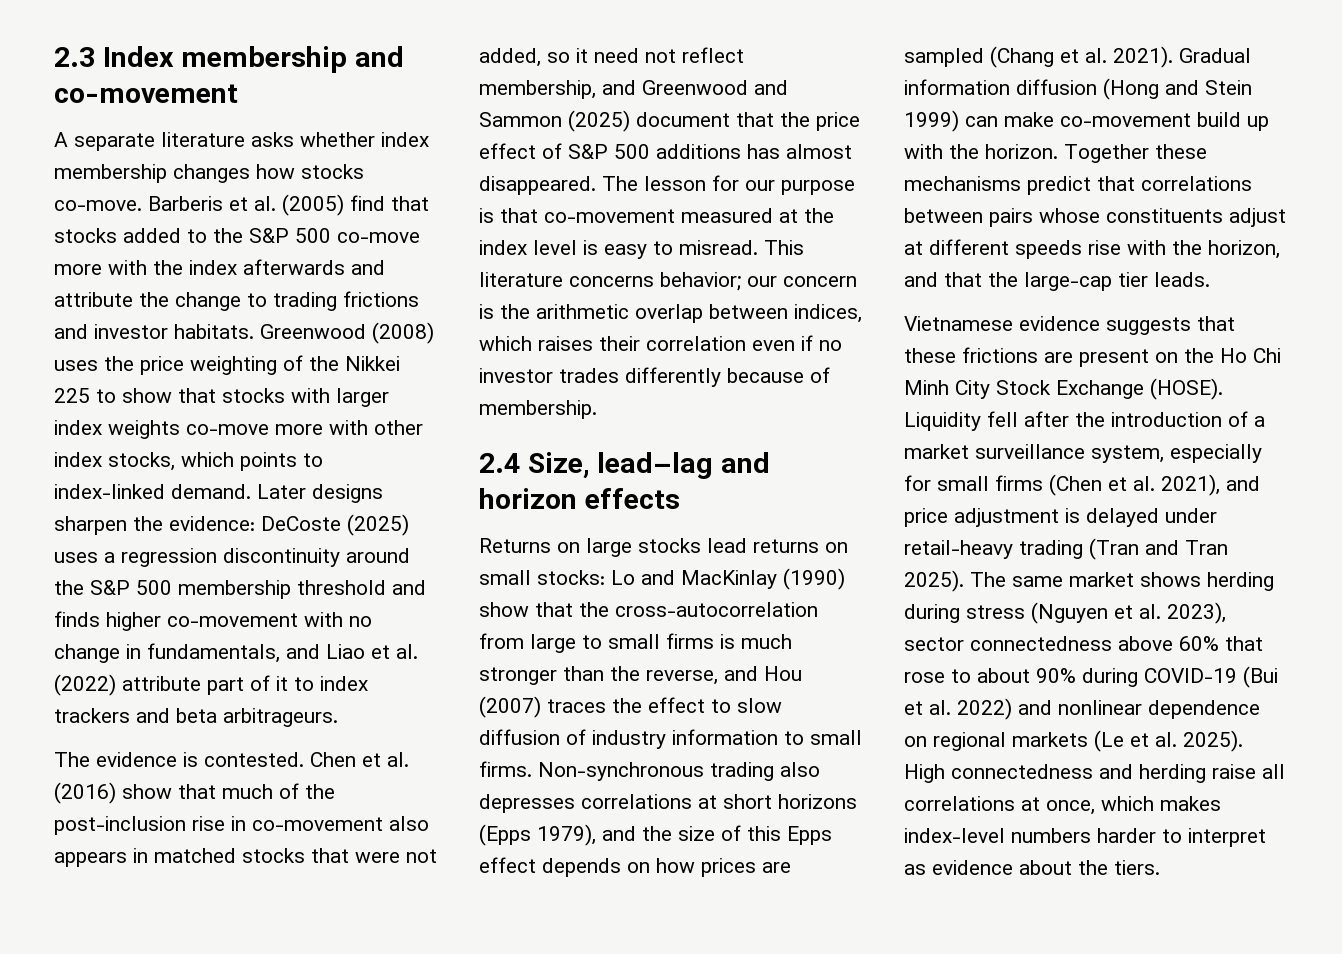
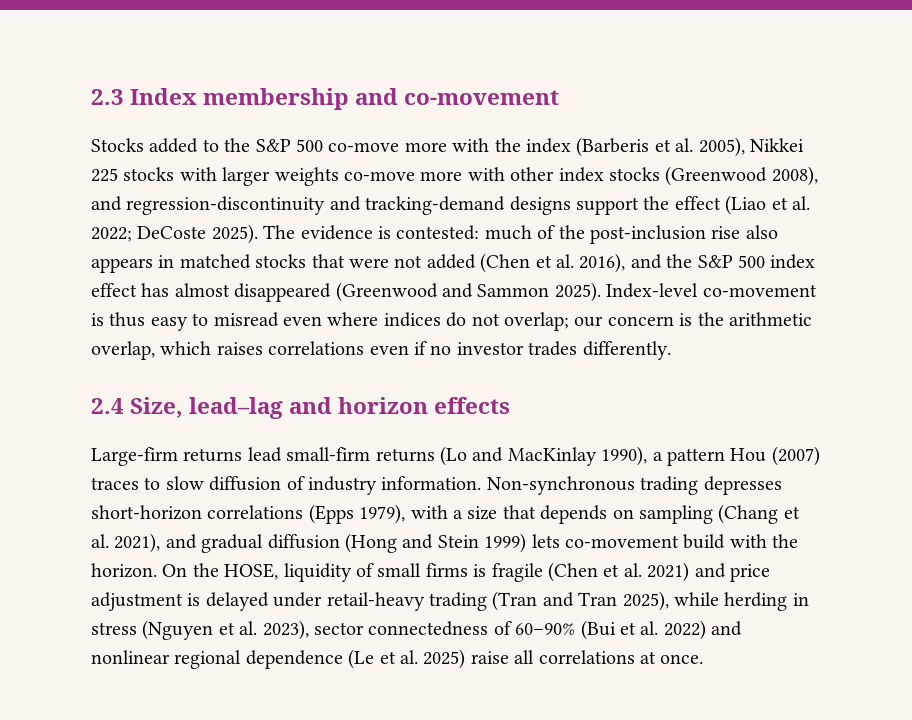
- A separate literature asks whether index membership changes how stocks co-move. Barberis et al. (2005) find that stocks added to the S&P 500 co-move more with the index afterwards and attribute the change to trading frictions and investor habitats. Greenwood (2008) uses the price weighting of the Nikkei 225 to show that stocks with larger index weights co-move more with other index stocks, which points to index-linked demand. Later designs sharpen the evidence: DeCoste (2025) uses a regression discontinuity around the S&P 500 membership threshold and finds higher co-movement with no change in fundamentals, and Liao et al. (2022) attribute part of it to index trackers and beta arbitrageurs.
- The evidence is contested. Chen et al. (2016) show that much of the post-inclusion rise in co-movement also appears in matched stocks that were not added, so it need not reflect membership, and Greenwood and Sammon (2025) document that the price effect of S&P 500 additions has almost disappeared. The lesson for our purpose is that co-movement measured at the index level is easy to misread. This literature concerns behavior; our concern is the arithmetic overlap between indices, which raises their correlation even if no investor trades differently because of membership.
+ Stocks added to the S&P 500 co-move more with the index (Barberis et al. 2005), Nikkei 225 stocks with larger weights co-move more with other index stocks (Greenwood 2008), and regression-discontinuity and tracking-demand designs support the effect (Liao et al. 2022; DeCoste 2025). The evidence is contested: much of the post-inclusion rise also appears in matched stocks that were not added (Chen et al. 2016), and the S&P 500 index effect has almost disappeared (Greenwood and Sammon 2025). Index-level co-movement is thus easy to misread even where indices do not overlap; our concern is the arithmetic overlap, which raises correlations even if no investor trades differently.
- Returns on large stocks lead returns on small stocks: Lo and MacKinlay (1990) show that the cross-autocorrelation from large to small firms is much stronger than the reverse, and Hou (2007) traces the effect to slow diffusion of industry information to small firms. Non-synchronous trading also depresses correlations at short horizons (Epps 1979), and the size of this Epps effect depends on how prices are sampled (Chang et al. 2021). Gradual information diffusion (Hong and Stein 1999) can make co-movement build up with the horizon.
+ Large-firm returns lead small-firm returns (Lo and MacKinlay 1990), a pattern Hou (2007) traces to slow diffusion of industry information. Non-synchronous trading depresses short-horizon correlations (Epps 1979), with a size that depends on sampling (Chang et al. 2021), and gradual diffusion (Hong and Stein 1999) lets co-movement build with the horizon.
- Together these mechanisms predict that correlations between pairs whose constituents adjust at different speeds rise with the horizon, and that the large-cap tier leads.
- Vietnamese evidence suggests that these frictions are present on the Ho Chi Minh City Stock Exchange (HOSE). Liquidity fell after the introduction of a market surveillance system, especially for small firms (Chen et al. 2021), and price adjustment is delayed under retail-heavy trading (Tran and Tran 2025). The same market shows herding during stress (Nguyen et al. 2023), sector connectedness above 60% that rose to about 90% during COVID-19 (Bui et al. 2022) and nonlinear dependence on regional markets (Le et al. 2025). High connectedness and herding raise all correlations at once, which makes index-level numbers harder to interpret as evidence about the tiers.
+ On the HOSE, liquidity of small firms is fragile (Chen et al. 2021) and price adjustment is delayed under retail-heavy trading (Tran and Tran 2025), while herding in stress (Nguyen et al. 2023), sector connectedness of 60–90% (Bui et al. 2022) and nonlinear regional dependence (Le et al. 2025) raise all correlations at once.

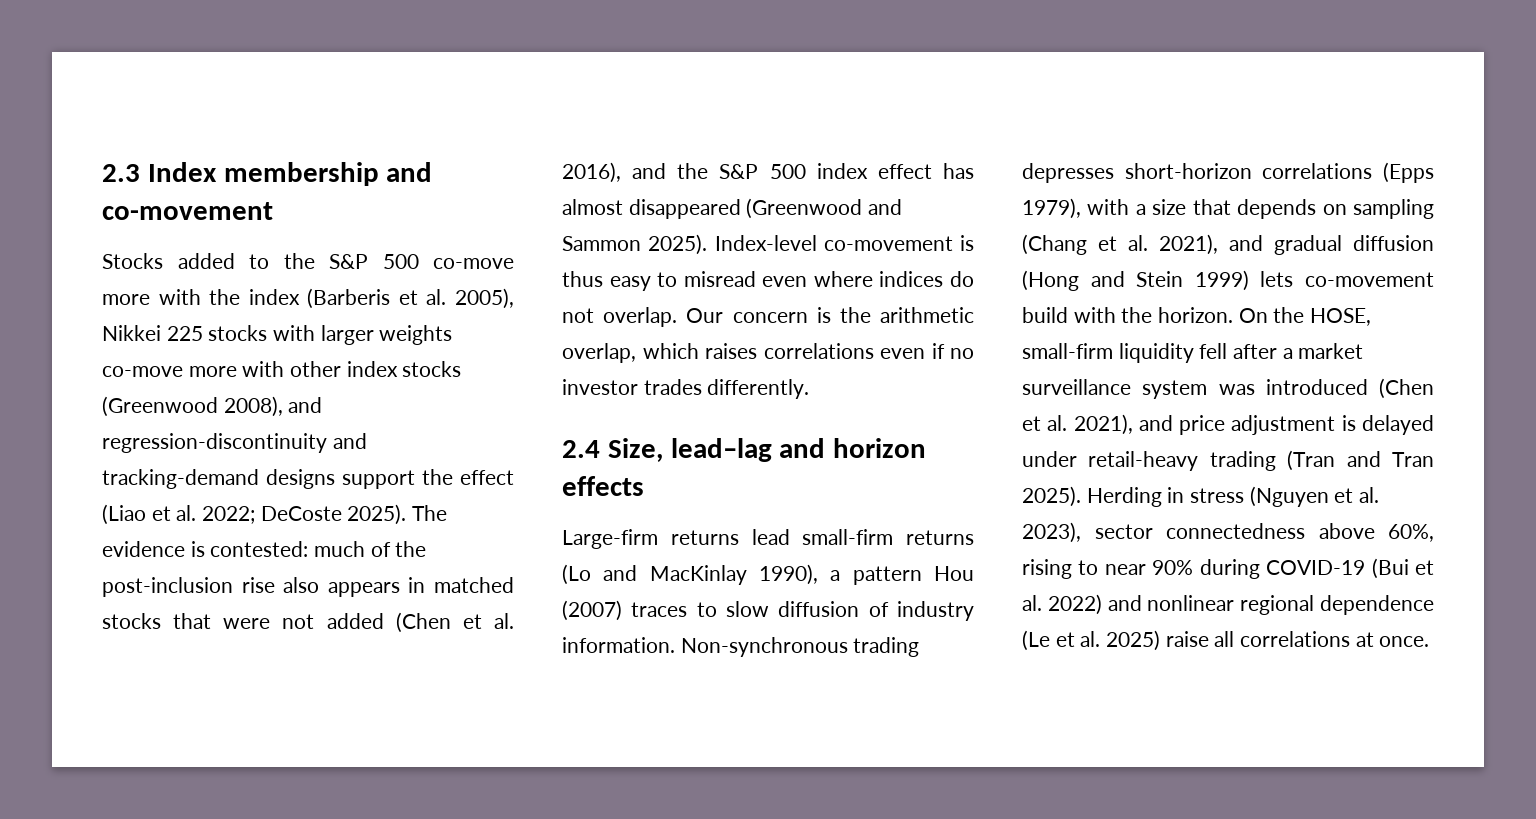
- Index-level co-movement is thus easy to misread even where indices do not overlap; our concern is the arithmetic overlap, which raises correlations even if no investor trades differently.
+ Index-level co-movement is thus easy to misread even where indices do not overlap. Our concern is the arithmetic overlap, which raises correlations even if no investor trades differently.
- On the HOSE, liquidity of small firms is fragile (Chen et al. 2021) and price adjustment is delayed under retail-heavy trading (Tran and Tran 2025), while herding in stress (Nguyen et al. 2023), sector connectedness of 60–90% (Bui et al. 2022) and nonlinear regional dependence (Le et al. 2025) raise all correlations at once.
+ On the HOSE, small-firm liquidity fell after a market surveillance system was introduced (Chen et al. 2021), and price adjustment is delayed under retail-heavy trading (Tran and Tran 2025). Herding in stress (Nguyen et al. 2023), sector connectedness above 60%, rising to near 90% during COVID-19 (Bui et al. 2022) and nonlinear regional dependence (Le et al. 2025) raise all correlations at once.

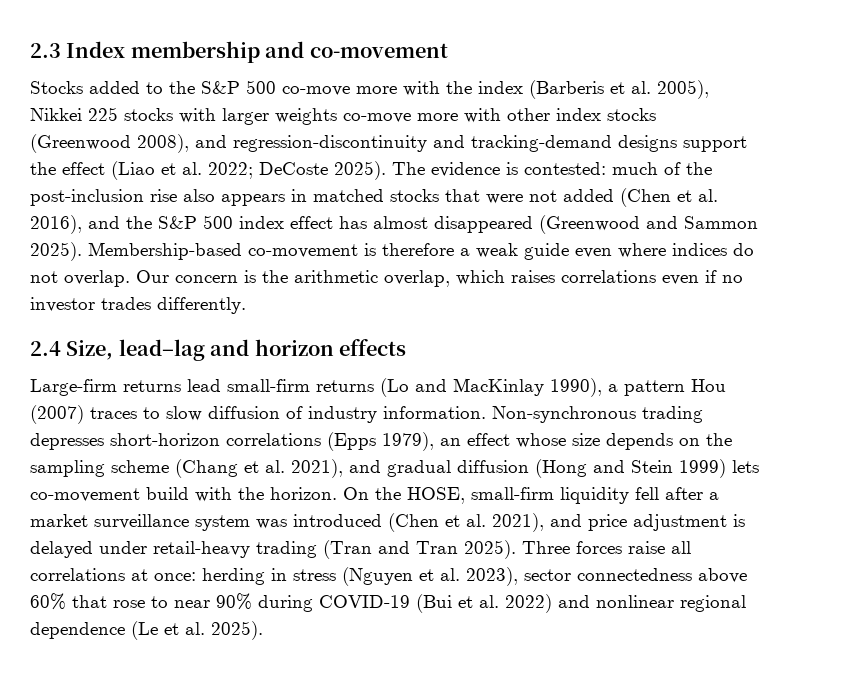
- Index-level co-movement is thus easy to misread even where indices do not overlap.
+ Membership-based co-movement is therefore a weak guide even where indices do not overlap.
- Non-synchronous trading depresses short-horizon correlations (Epps 1979), with a size that depends on sampling (Chang et al. 2021), and gradual diffusion (Hong and Stein 1999) lets co-movement build with the horizon.
+ Non-synchronous trading depresses short-horizon correlations (Epps 1979), an effect whose size depends on the sampling scheme (Chang et al. 2021), and gradual diffusion (Hong and Stein 1999) lets co-movement build with the horizon.
- Herding in stress (Nguyen et al. 2023), sector connectedness above 60%, rising to near 90% during COVID-19 (Bui et al. 2022) and nonlinear regional dependence (Le et al. 2025) raise all correlations at once.
+ Three forces raise all correlations at once: herding in stress (Nguyen et al. 2023), sector connectedness above 60% that rose to near 90% during COVID-19 (Bui et al. 2022) and nonlinear regional dependence (Le et al. 2025).

